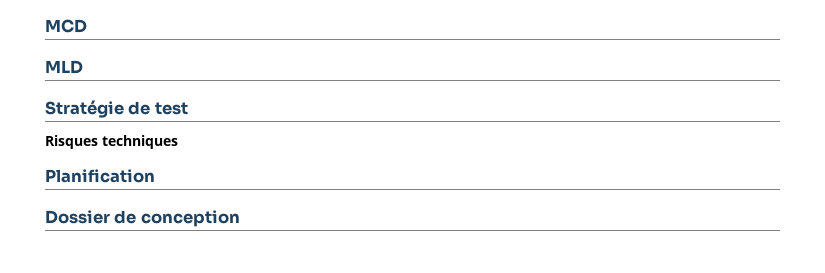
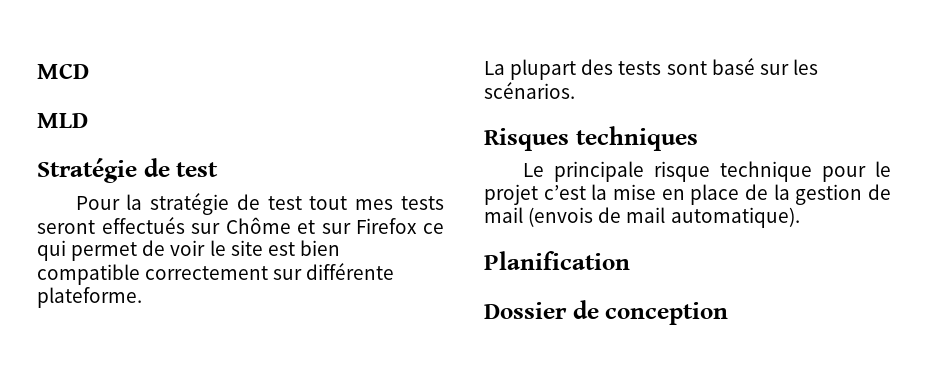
+ Pour la stratégie de test tout mes tests seront effectués sur Chôme et sur Firefox ce qui permet de voir le site est bien compatible correctement sur différente plateforme.
+ La plupart des tests sont basé sur les scénarios.
  Risques techniques
+ Le principale risque technique pour le projet c’est la mise en place de la gestion de mail (envois de mail automatique).

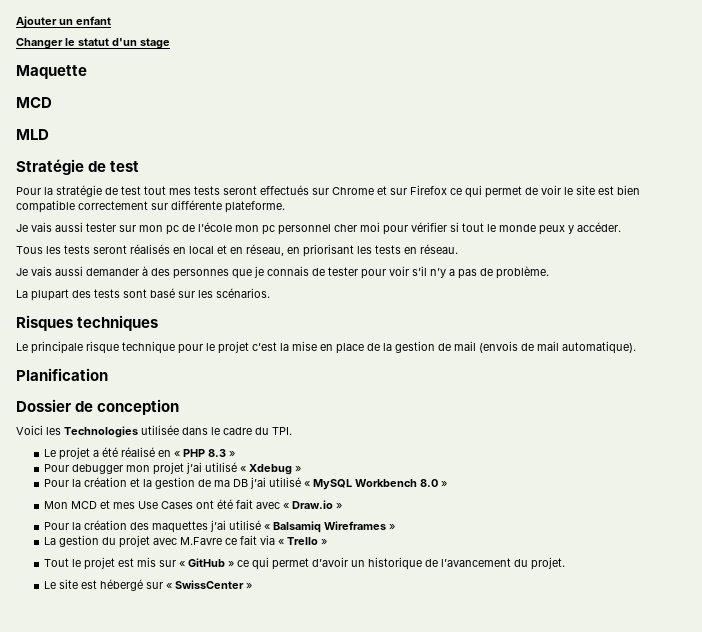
+ Ajouter un enfant
+ Changer le statut d'un stage
+ Maquette
- Pour la stratégie de test tout mes tests seront effectués sur Chôme et sur Firefox ce qui permet de voir le site est bien compatible correctement sur différente plateforme.
+ Pour la stratégie de test tout mes tests seront effectués sur Chrome et sur Firefox ce qui permet de voir le site est bien compatible correctement sur différente plateforme.
+ Je vais aussi tester sur mon pc de l’école mon pc personnel cher moi pour vérifier si tout le monde peux y accéder.
+ Tous les tests seront réalisés en local et en réseau, en priorisant les tests en réseau.
+ Je vais aussi demander à des personnes que je connais de tester pour voir s’il n’y a pas de problème.
+ Voici les Technologies utilisée dans le cadre du TPI.
+ Le projet a été réalisé en « PHP 8.3 »
+ Pour debugger mon projet j’ai utilisé « Xdebug »
+ Pour la création et la gestion de ma DB j’ai utilisé « MySQL Workbench 8.0 »
+ Mon MCD et mes Use Cases ont été fait avec « Draw.io »
+ Pour la création des maquettes j’ai utilisé « Balsamiq Wireframes »
+ La gestion du projet avec M.Favre ce fait via « Trello »
+ Tout le projet est mis sur « GitHub » ce qui permet d’avoir un historique de l’avancement du projet.
+ Le site est hébergé sur « SwissCenter »

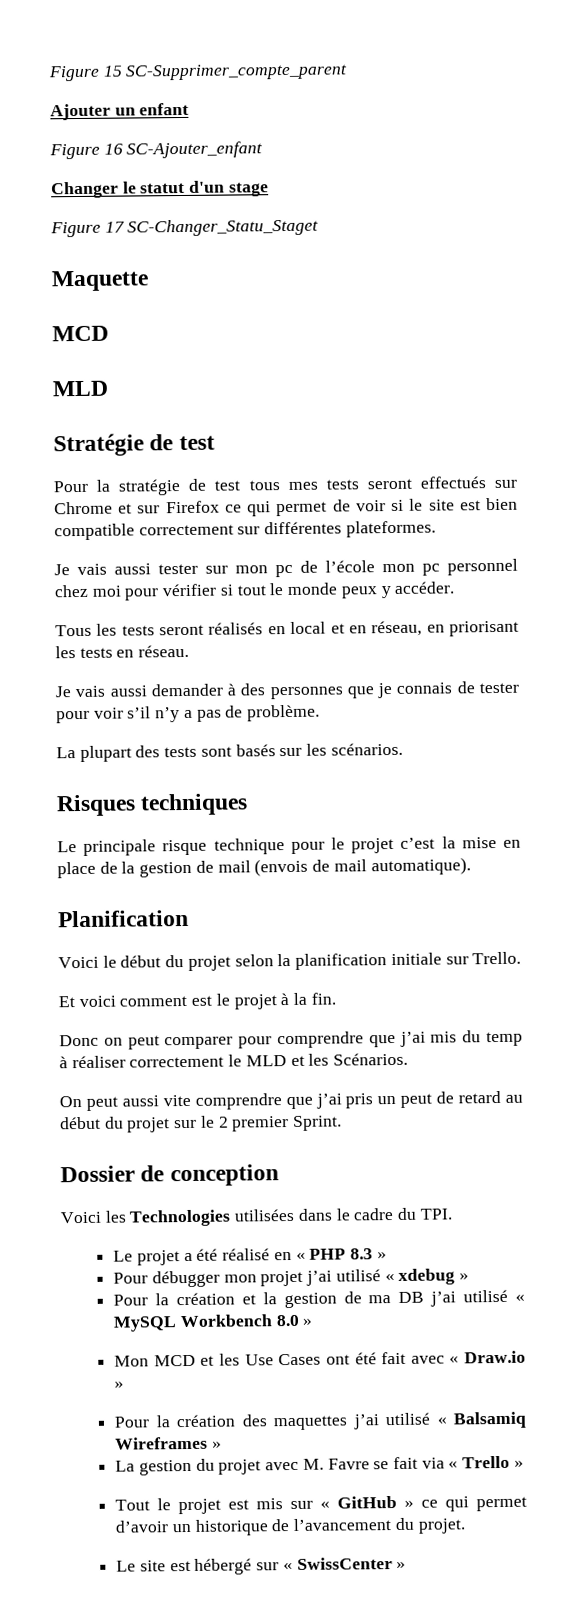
+ Figure 15 SC-Supprimer_compte_parent
+ Figure 16 SC-Ajouter_enfant
+ Figure 17 SC-Changer_Statu_Staget
- Pour la stratégie de test tout mes tests seront effectués sur Chrome et sur Firefox ce qui permet de voir le site est bien compatible correctement sur différente plateforme.
+ Pour la stratégie de test tous mes tests seront effectués sur Chrome et sur Firefox ce qui permet de voir si le site est bien compatible correctement sur différentes plateformes.
- Je vais aussi tester sur mon pc de l’école mon pc personnel cher moi pour vérifier si tout le monde peux y accéder.
+ Je vais aussi tester sur mon pc de l’école mon pc personnel chez moi pour vérifier si tout le monde peux y accéder.
- La plupart des tests sont basé sur les scénarios.
+ La plupart des tests sont basés sur les scénarios.
+ Voici le début du projet selon la planification initiale sur Trello.
+ Et voici comment est le projet à la fin.
+ Donc on peut comparer pour comprendre que j’ai mis du temp à réaliser correctement le MLD et les Scénarios.
+ On peut aussi vite comprendre que j’ai pris un peut de retard au début du projet sur le 2 premier Sprint.
- Voici les Technologies utilisée dans le cadre du TPI.
+ Voici les Technologies utilisées dans le cadre du TPI.
- Pour debugger mon projet j’ai utilisé « Xdebug »
+ Pour débugger mon projet j’ai utilisé « xdebug »
- Mon MCD et mes Use Cases ont été fait avec « Draw.io »
+ Mon MCD et les Use Cases ont été fait avec « Draw.io »
- La gestion du projet avec M.Favre ce fait via « Trello »
+ La gestion du projet avec M. Favre se fait via « Trello »

